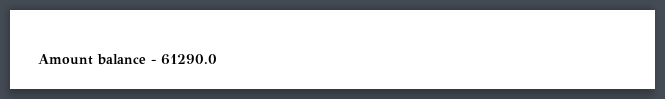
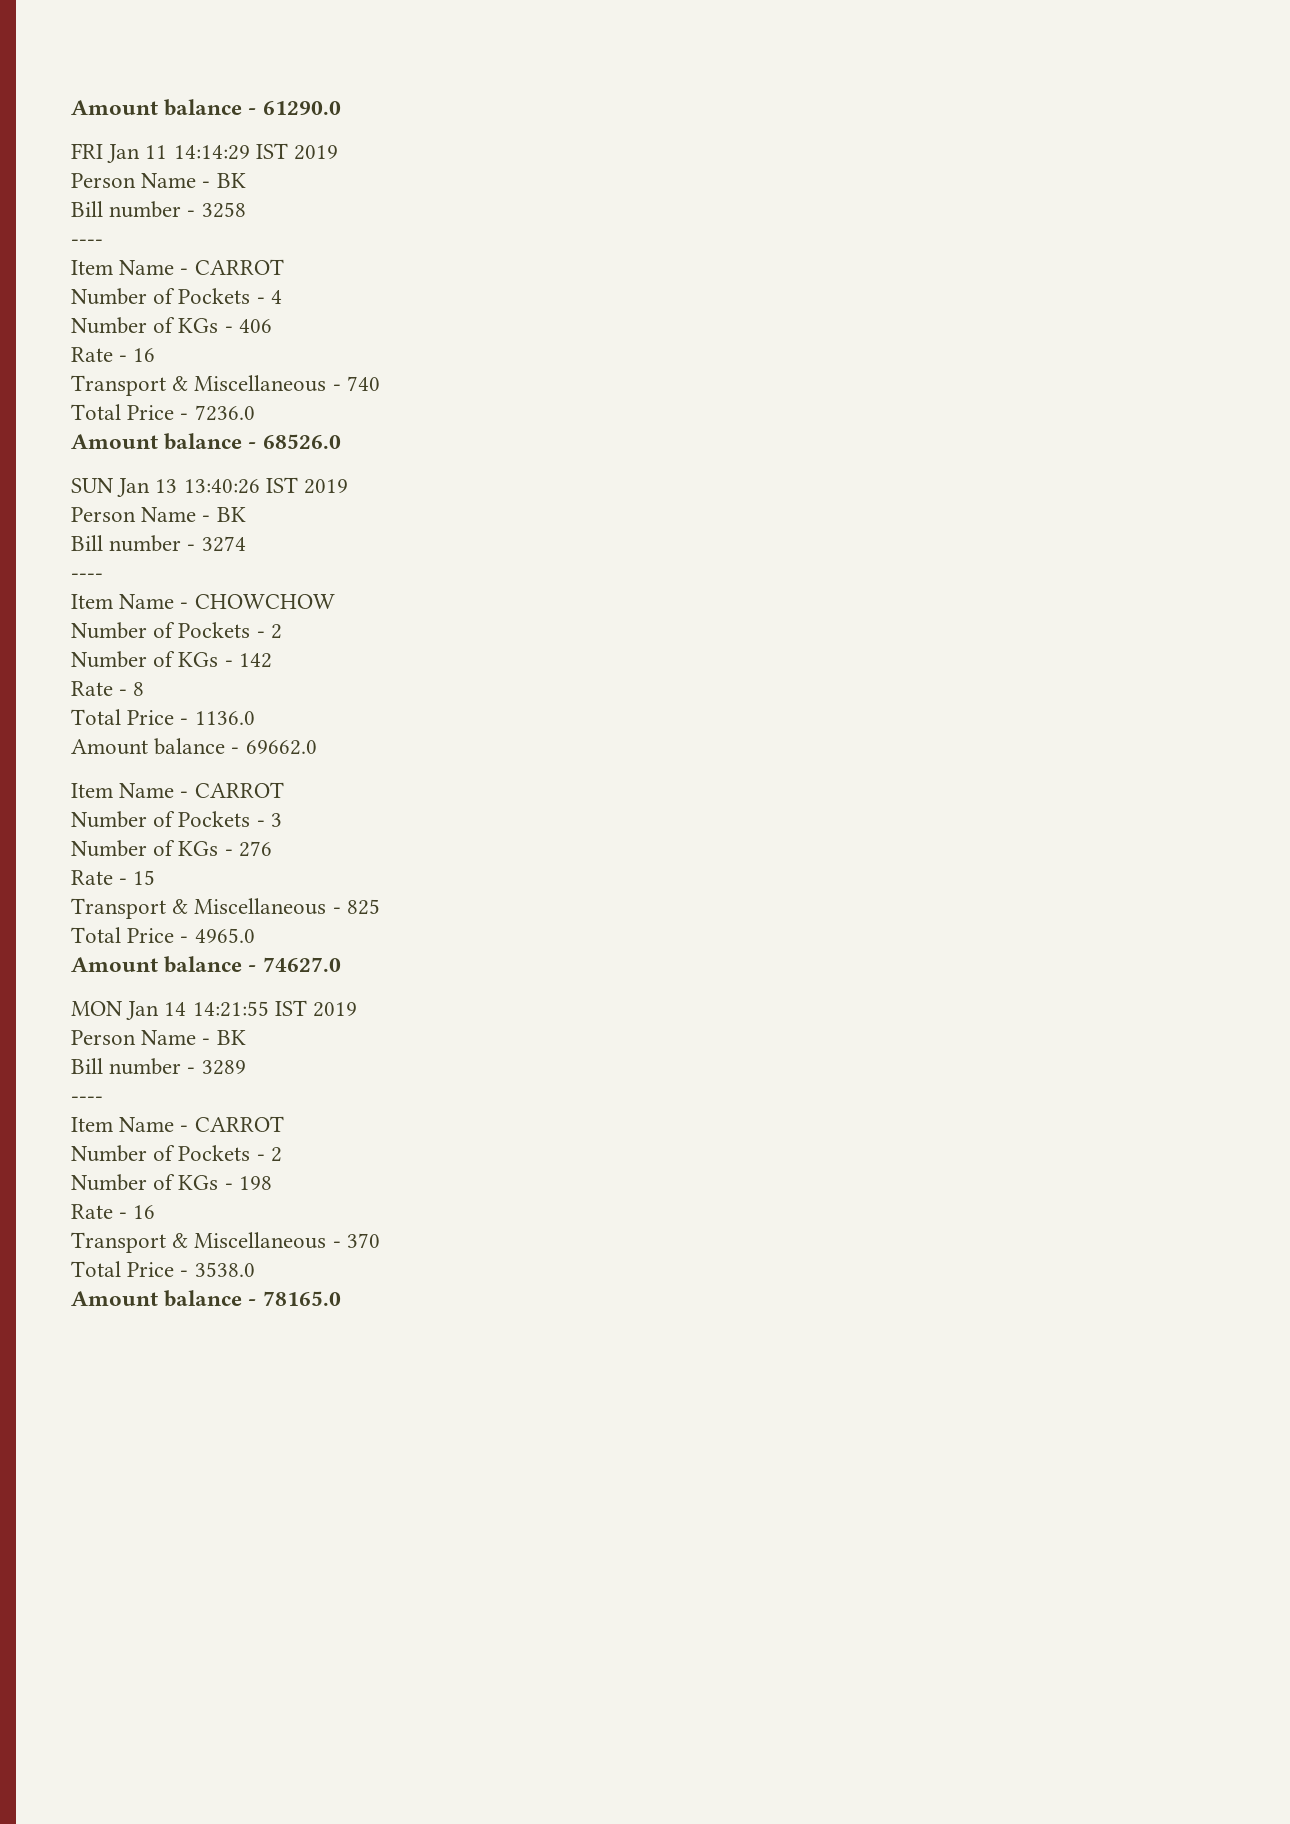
+ FRI Jan 11 14:14:29 IST 2019
+ Person Name - BK
+ Bill number - 3258
+ ----
+ Item Name - CARROT
+ Number of Pockets - 4
+ Number of KGs - 406
+ Rate - 16
+ Transport & Miscellaneous - 740
+ Total Price - 7236.0
+ Amount balance - 68526.0
+ SUN Jan 13 13:40:26 IST 2019
+ Person Name - BK
+ Bill number - 3274
+ ----
+ Item Name - CHOWCHOW
+ Number of Pockets - 2
+ Number of KGs - 142
+ Rate - 8
+ Total Price - 1136.0
+ Amount balance - 69662.0
+ Item Name - CARROT
+ Number of Pockets - 3
+ Number of KGs - 276
+ Rate - 15
+ Transport & Miscellaneous - 825
+ Total Price - 4965.0
+ Amount balance - 74627.0
+ MON Jan 14 14:21:55 IST 2019
+ Person Name - BK
+ Bill number - 3289
+ ----
+ Item Name - CARROT
+ Number of Pockets - 2
+ Number of KGs - 198
+ Rate - 16
+ Transport & Miscellaneous - 370
+ Total Price - 3538.0
+ Amount balance - 78165.0

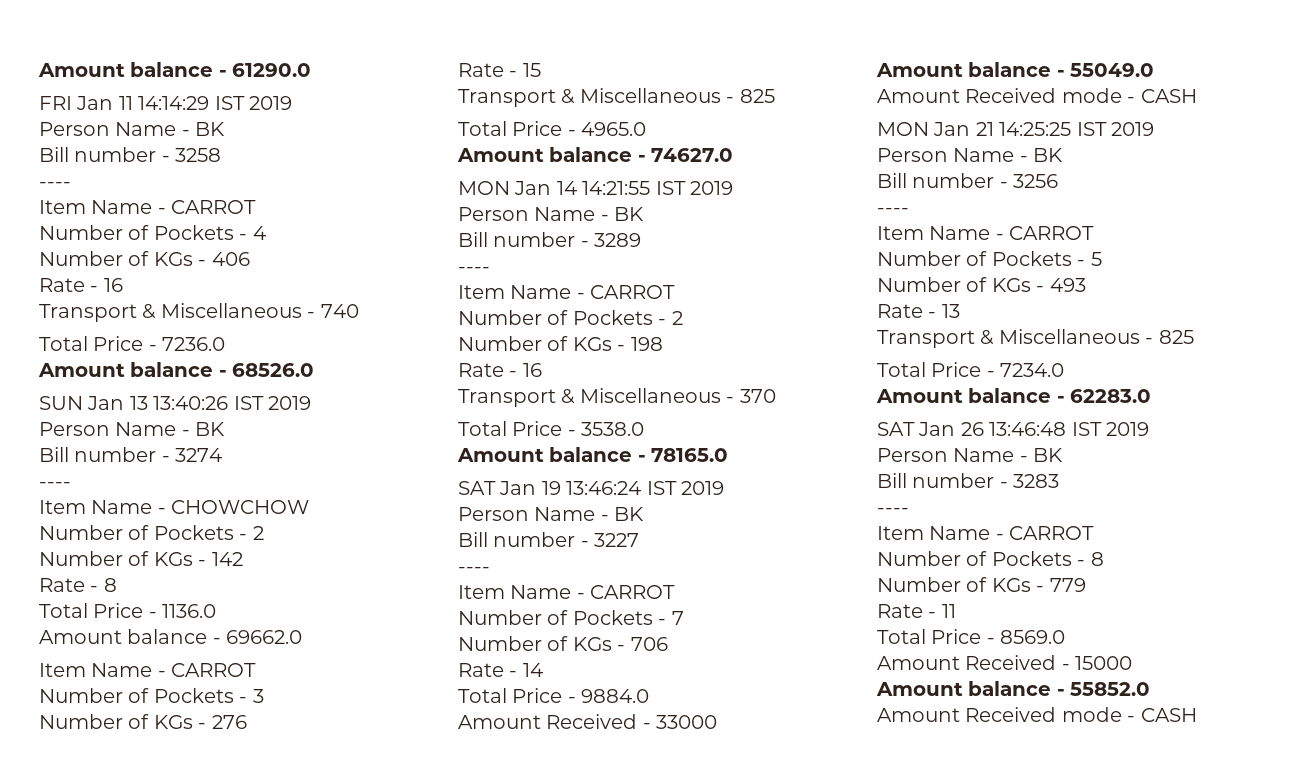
+ SAT Jan 19 13:46:24 IST 2019
+ Person Name - BK
+ Bill number - 3227
+ ----
+ Item Name - CARROT
+ Number of Pockets - 7
+ Number of KGs - 706
+ Rate - 14
+ Total Price - 9884.0
+ Amount Received - 33000
+ Amount balance - 55049.0
+ Amount Received mode - CASH
+ MON Jan 21 14:25:25 IST 2019
+ Person Name - BK
+ Bill number - 3256
+ ----
+ Item Name - CARROT
+ Number of Pockets - 5
+ Number of KGs - 493
+ Rate - 13
+ Transport & Miscellaneous - 825
+ Total Price - 7234.0
+ Amount balance - 62283.0
+ SAT Jan 26 13:46:48 IST 2019
+ Person Name - BK
+ Bill number - 3283
+ ----
+ Item Name - CARROT
+ Number of Pockets - 8
+ Number of KGs - 779
+ Rate - 11
+ Total Price - 8569.0
+ Amount Received - 15000
+ Amount balance - 55852.0
+ Amount Received mode - CASH

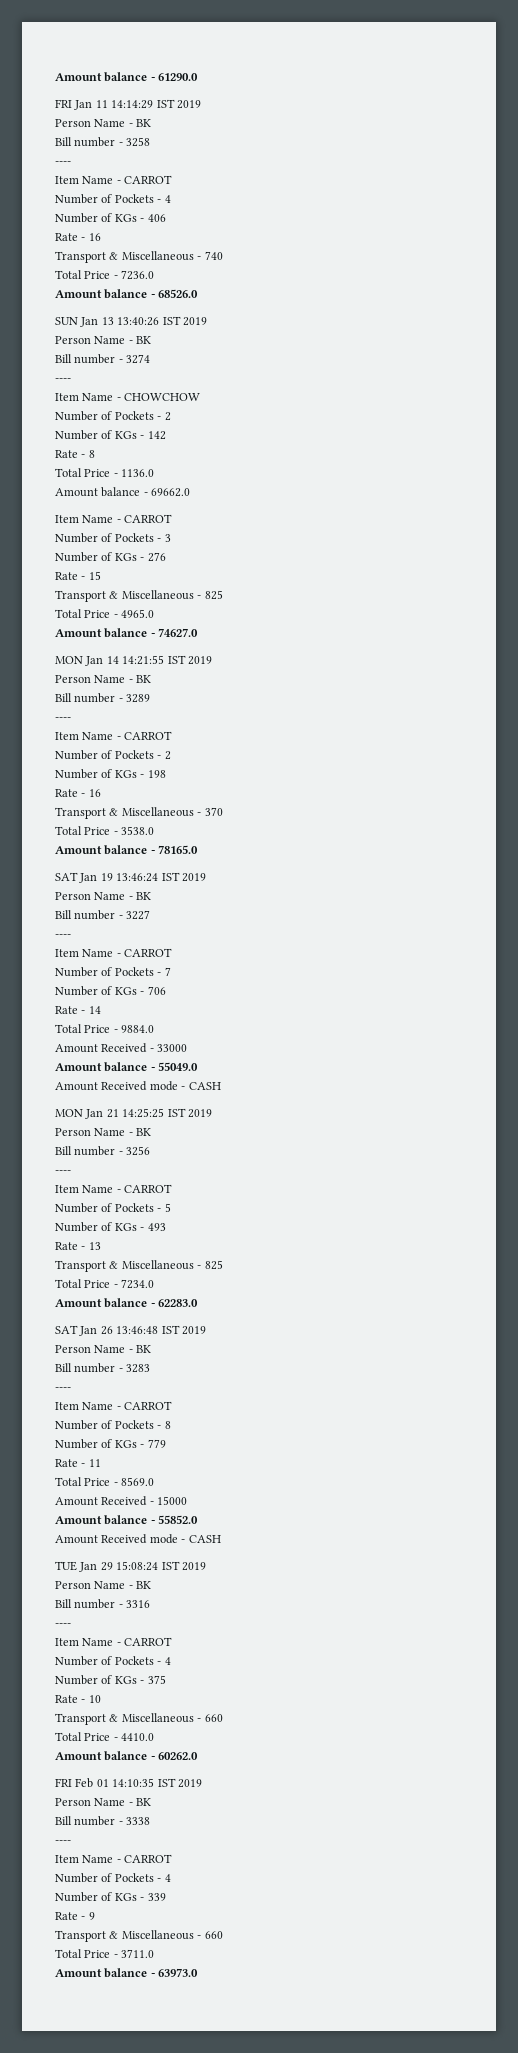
+ TUE Jan 29 15:08:24 IST 2019
+ Person Name - BK
+ Bill number - 3316
+ ----
+ Item Name - CARROT
+ Number of Pockets - 4
+ Number of KGs - 375
+ Rate - 10
+ Transport & Miscellaneous - 660
+ Total Price - 4410.0
+ Amount balance - 60262.0
+ FRI Feb 01 14:10:35 IST 2019
+ Person Name - BK
+ Bill number - 3338
+ ----
+ Item Name - CARROT
+ Number of Pockets - 4
+ Number of KGs - 339
+ Rate - 9
+ Transport & Miscellaneous - 660
+ Total Price - 3711.0
+ Amount balance - 63973.0

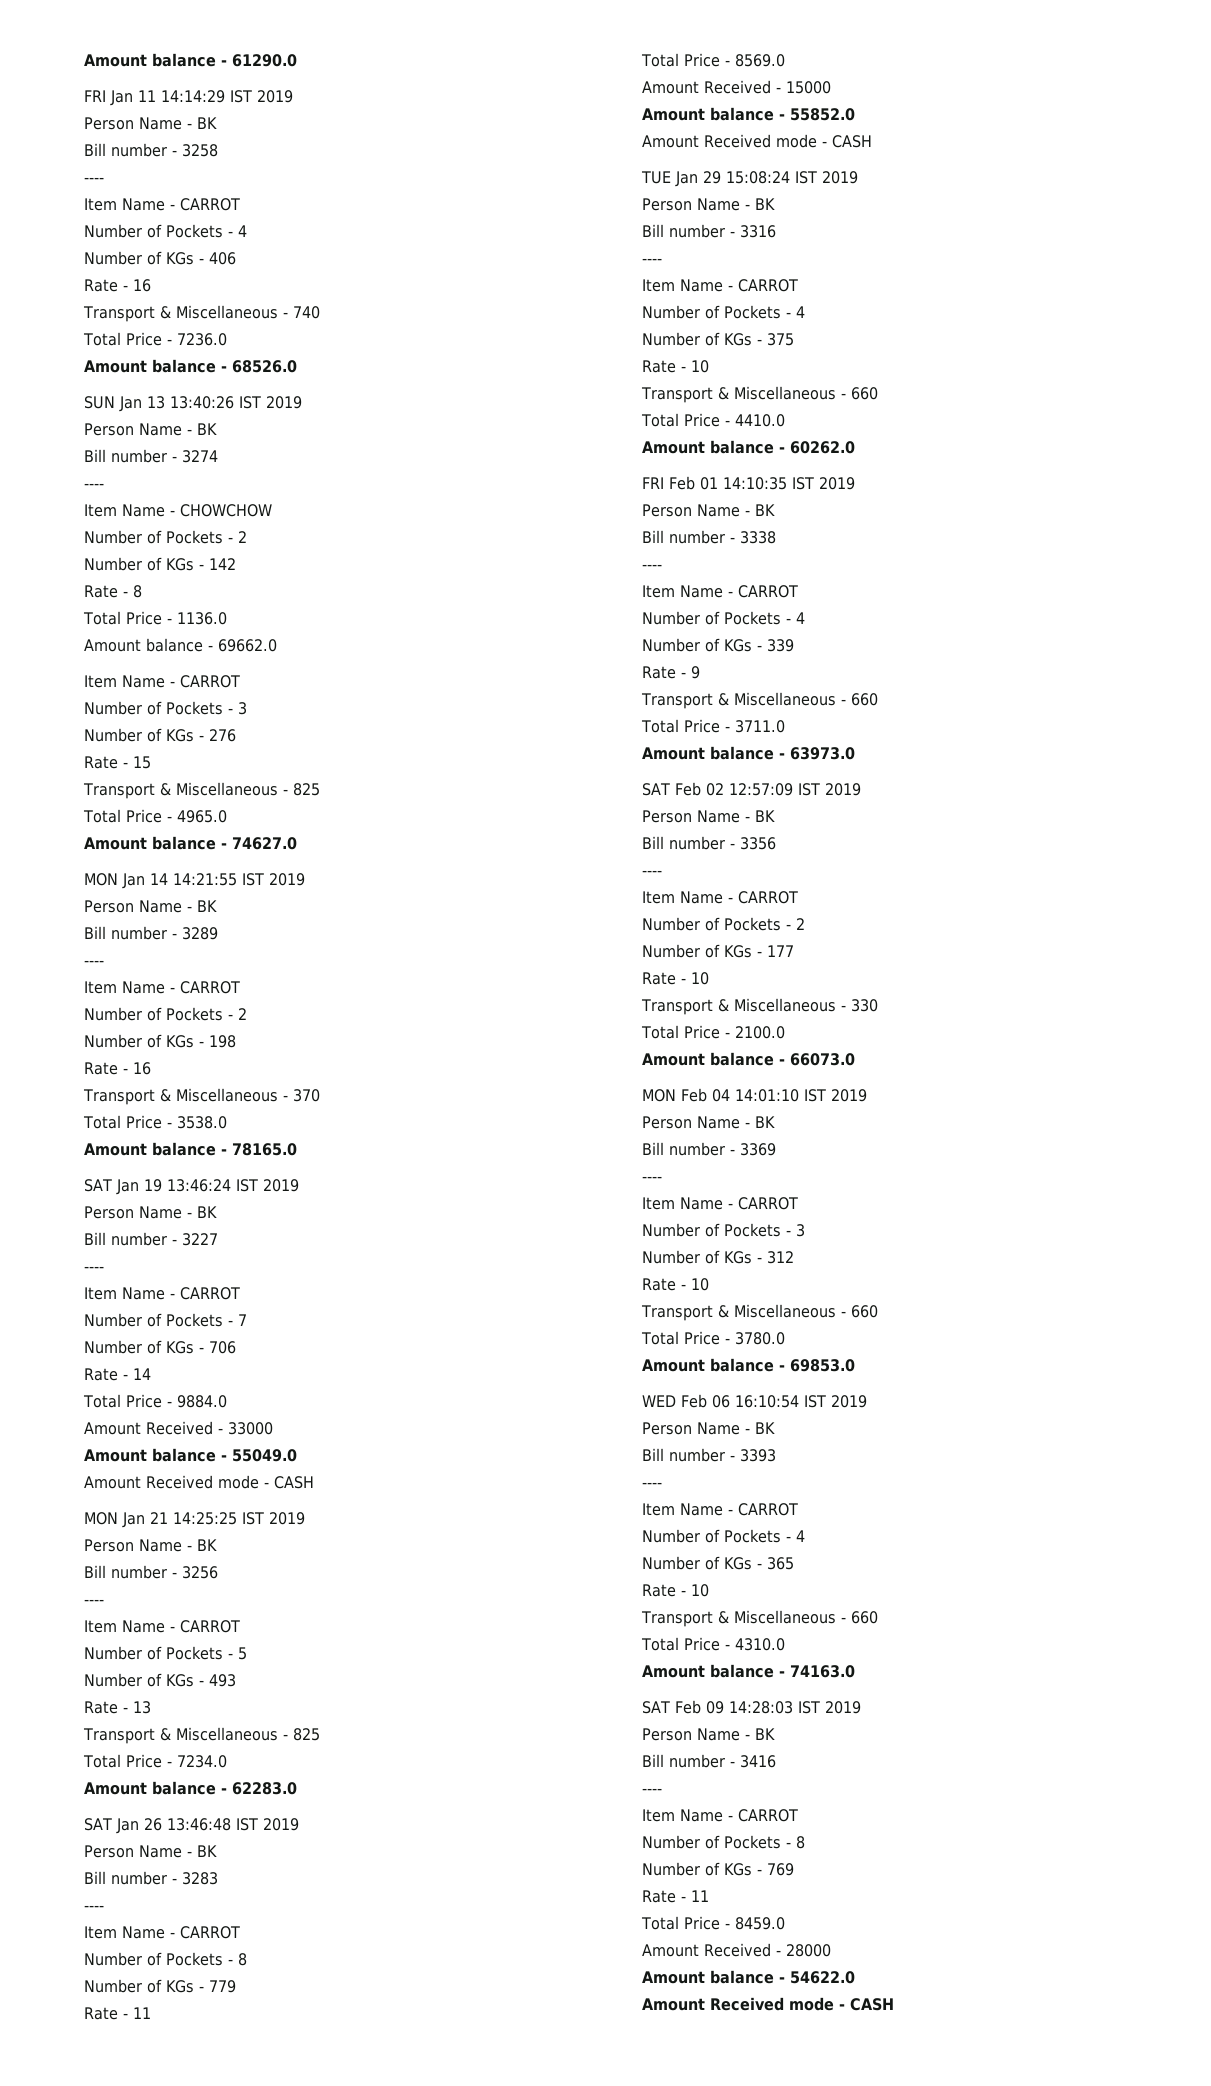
+ SAT Feb 02 12:57:09 IST 2019
+ Person Name - BK
+ Bill number - 3356
+ ----
+ Item Name - CARROT
+ Number of Pockets - 2
+ Number of KGs - 177
+ Rate - 10
+ Transport & Miscellaneous - 330
+ Total Price - 2100.0
+ Amount balance - 66073.0
+ MON Feb 04 14:01:10 IST 2019
+ Person Name - BK
+ Bill number - 3369
+ ----
+ Item Name - CARROT
+ Number of Pockets - 3
+ Number of KGs - 312
+ Rate - 10
+ Transport & Miscellaneous - 660
+ Total Price - 3780.0
+ Amount balance - 69853.0
+ WED Feb 06 16:10:54 IST 2019
+ Person Name - BK
+ Bill number - 3393
+ ----
+ Item Name - CARROT
+ Number of Pockets - 4
+ Number of KGs - 365
+ Rate - 10
+ Transport & Miscellaneous - 660
+ Total Price - 4310.0
+ Amount balance - 74163.0
+ SAT Feb 09 14:28:03 IST 2019
+ Person Name - BK
+ Bill number - 3416
+ ----
+ Item Name - CARROT
+ Number of Pockets - 8
+ Number of KGs - 769
+ Rate - 11
+ Total Price - 8459.0
+ Amount Received - 28000
+ Amount balance - 54622.0
+ Amount Received mode - CASH

